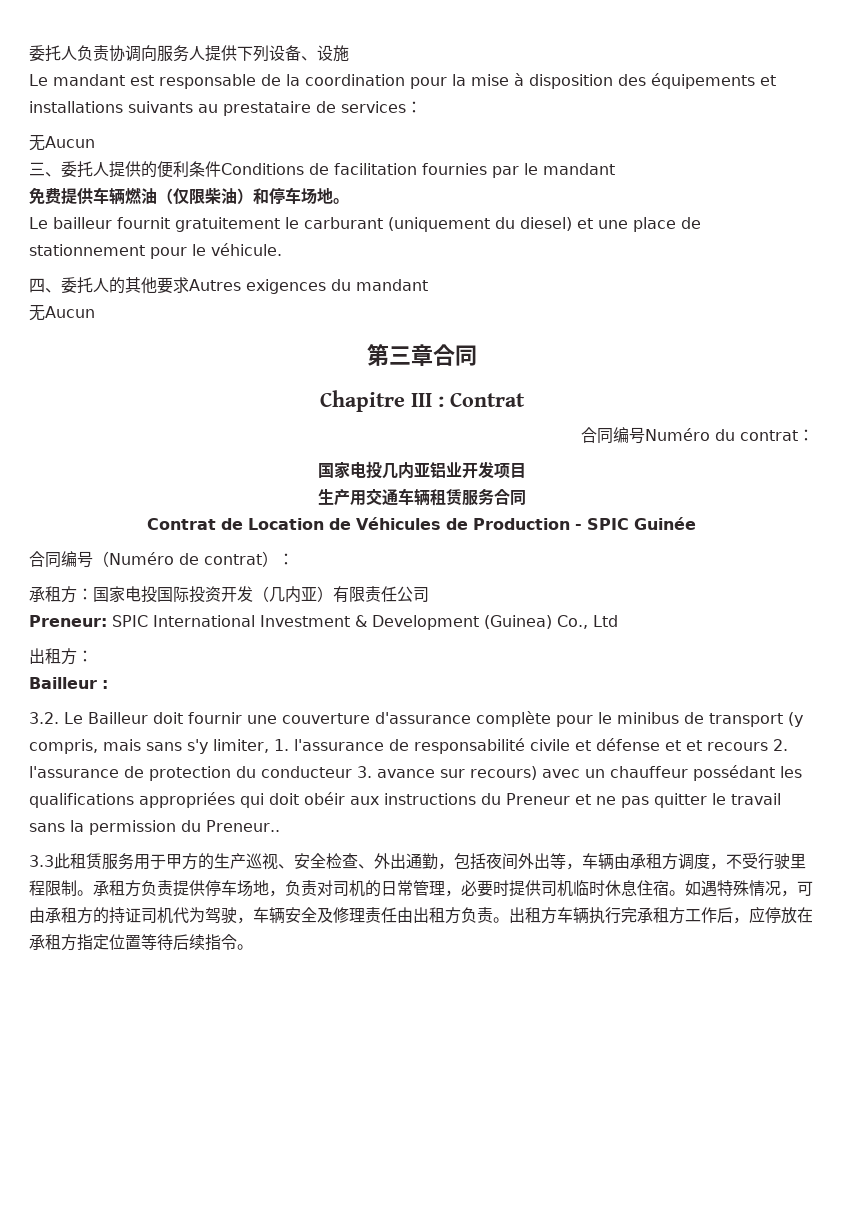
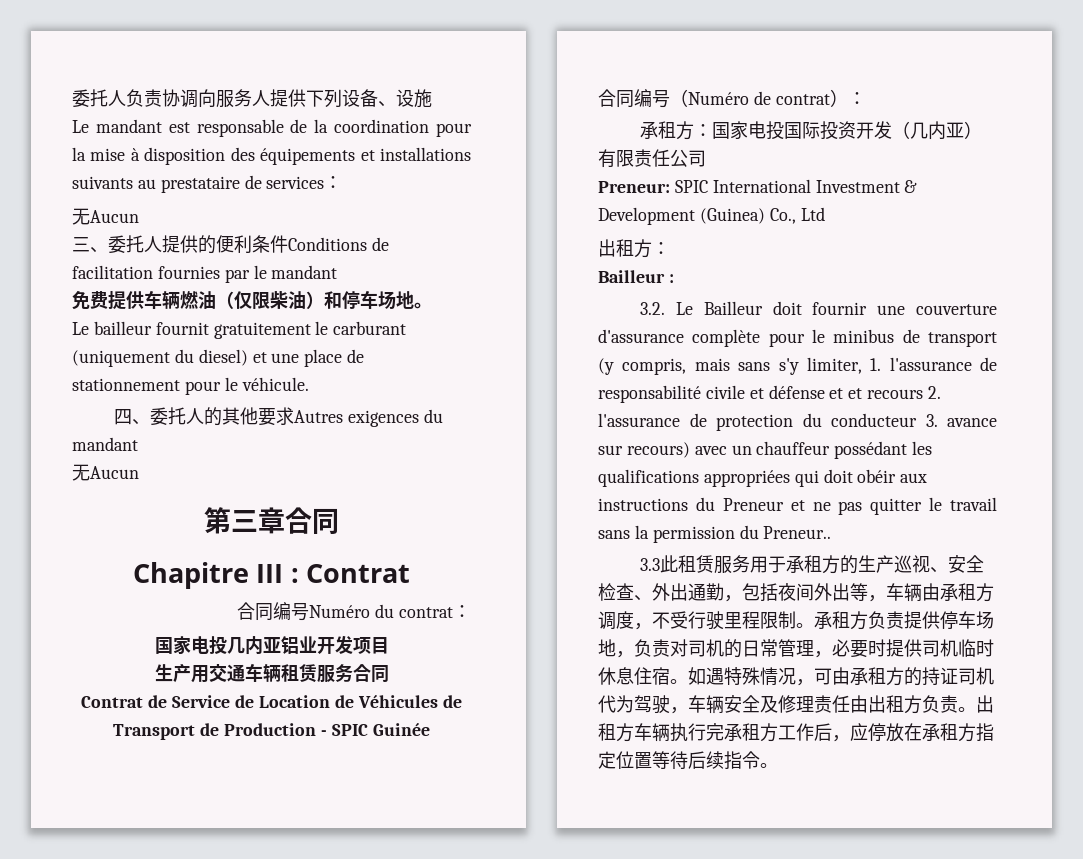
- Contrat de Location de Véhicules de Production - SPIC Guinée
+ Contrat de Service de Location de Véhicules de Transport de Production - SPIC Guinée
- 3.3此租赁服务用于甲方的生产巡视、安全检查、外出通勤，包括夜间外出等，车辆由承租方调度，不受行驶里程限制。
+ 3.3此租赁服务用于承租方的生产巡视、安全检查、外出通勤，包括夜间外出等，车辆由承租方调度，不受行驶里程限制。

